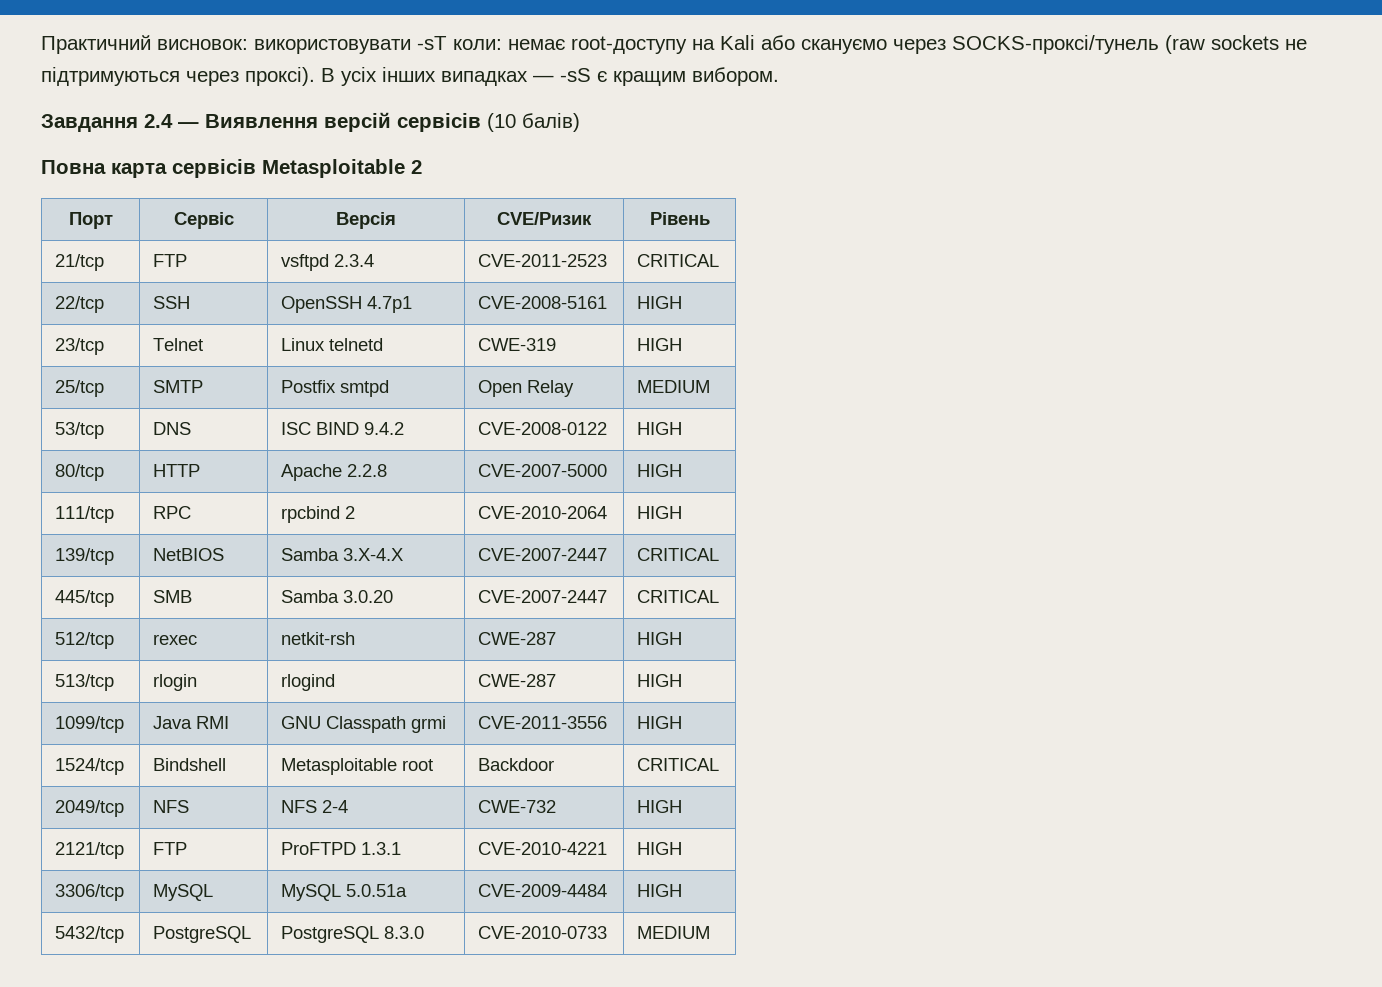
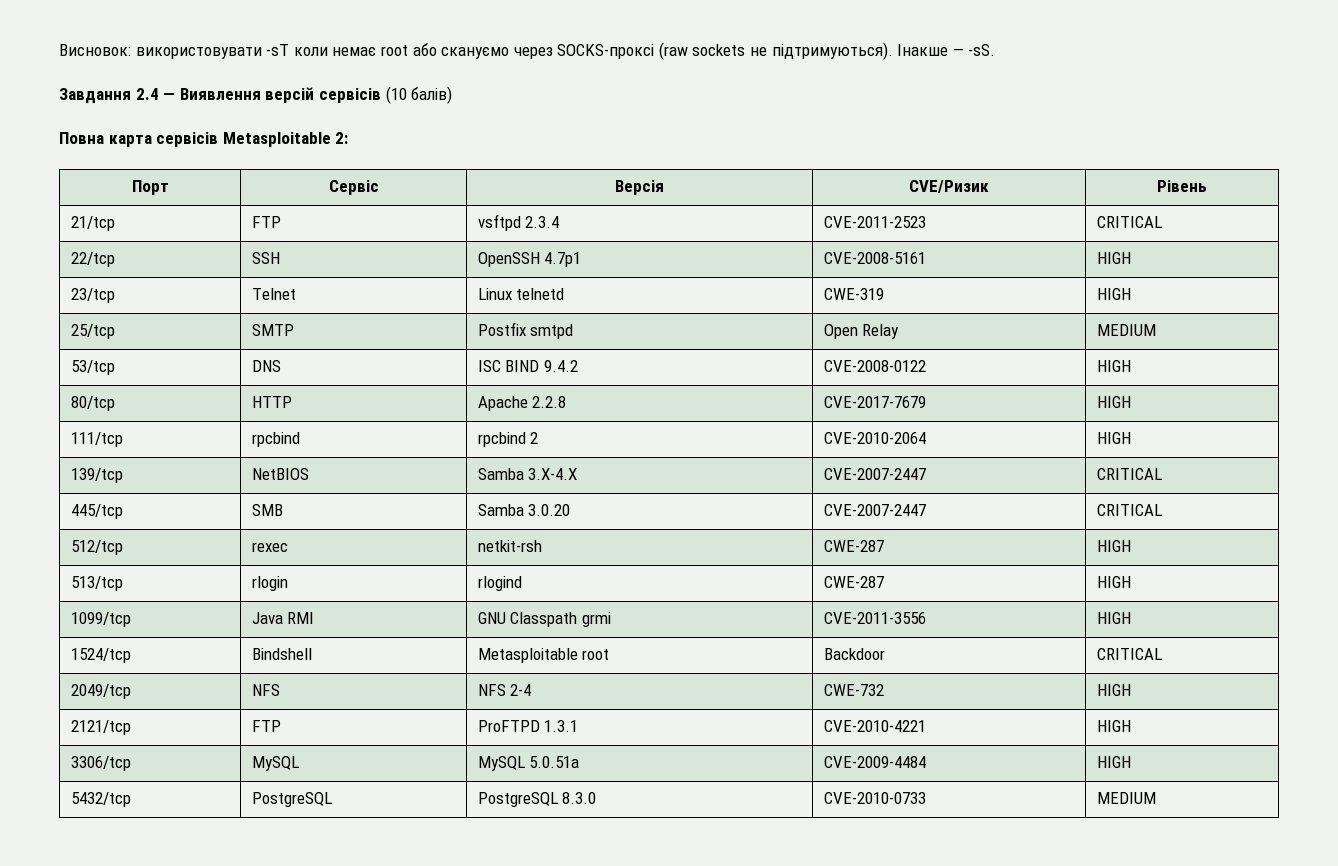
- Практичний висновок: використовувати -sT коли: немає root-доступу на Kali або скануємо через SOCKS-проксі/тунель (raw sockets не підтримуються через проксі). В усіх інших випадках — -sS є кращим вибором.
+ Висновок: використовувати -sT коли немає root або скануємо через SOCKS-проксі (raw sockets не підтримуються). Інакше — -sS.
- Повна карта сервісів Metasploitable 2
+ Повна карта сервісів Metasploitable 2:
- 80/tcp | HTTP | Apache 2.2.8 | CVE-2007-5000 | HIGH
+ 80/tcp | HTTP | Apache 2.2.8 | CVE-2017-7679 | HIGH
- 111/tcp | RPC | rpcbind 2 | CVE-2010-2064 | HIGH
+ 111/tcp | rpcbind | rpcbind 2 | CVE-2010-2064 | HIGH

